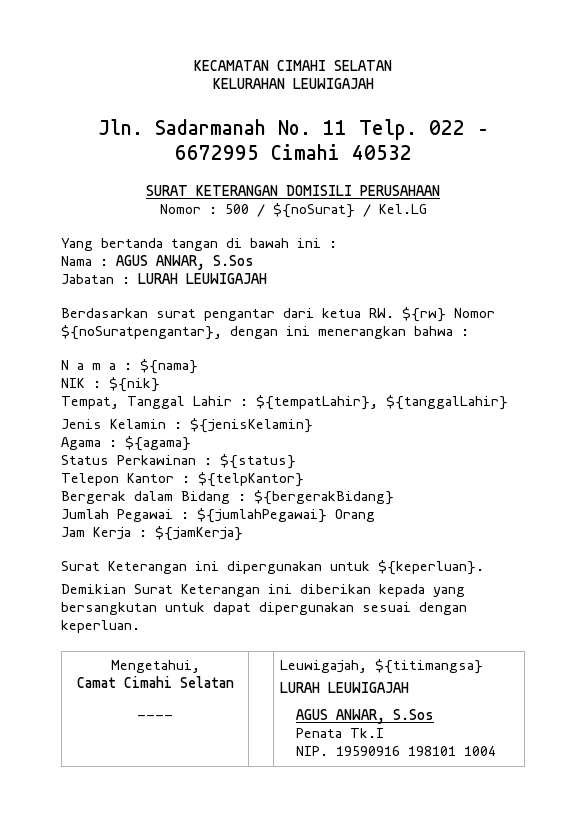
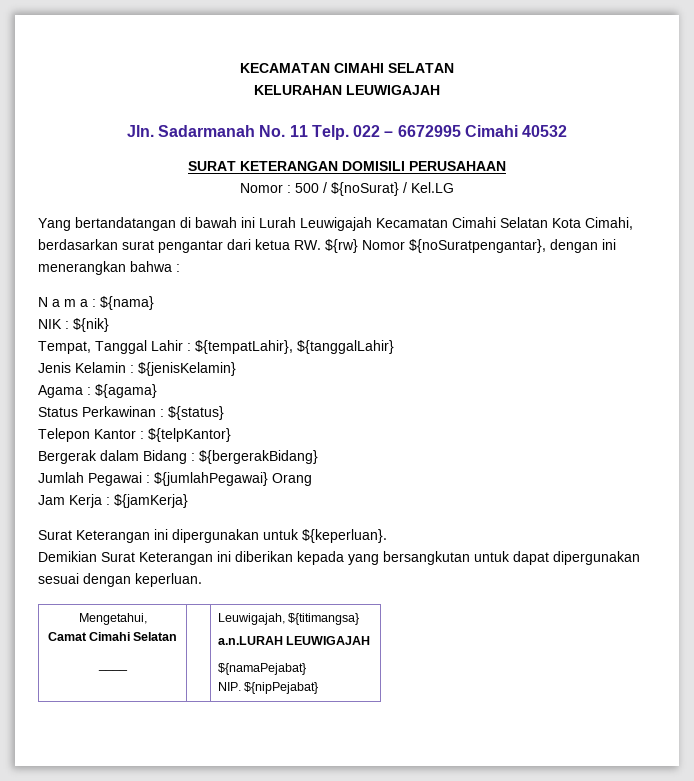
- Yang bertanda tangan di bawah ini :
- Nama : AGUS ANWAR, S.Sos
- Jabatan : LURAH LEUWIGAJAH
- Berdasarkan surat pengantar dari ketua RW. ${rw} Nomor ${noSuratpengantar}, dengan ini menerangkan bahwa :
+ Yang bertandatangan di bawah ini Lurah Leuwigajah Kecamatan Cimahi Selatan Kota Cimahi, berdasarkan surat pengantar dari ketua RW. ${rw} Nomor ${noSuratpengantar}, dengan ini menerangkan bahwa :
  Mengetahui,
  Camat Cimahi Selatan
  ____ | | Leuwigajah, ${titimangsa}
- LURAH LEUWIGAJAH
- AGUS ANWAR, S.Sos
- Penata Tk.I
- NIP. 19590916 198101 1004
+ a.n.LURAH LEUWIGAJAH
+ ${namaPejabat}
+ NIP. ${nipPejabat}

